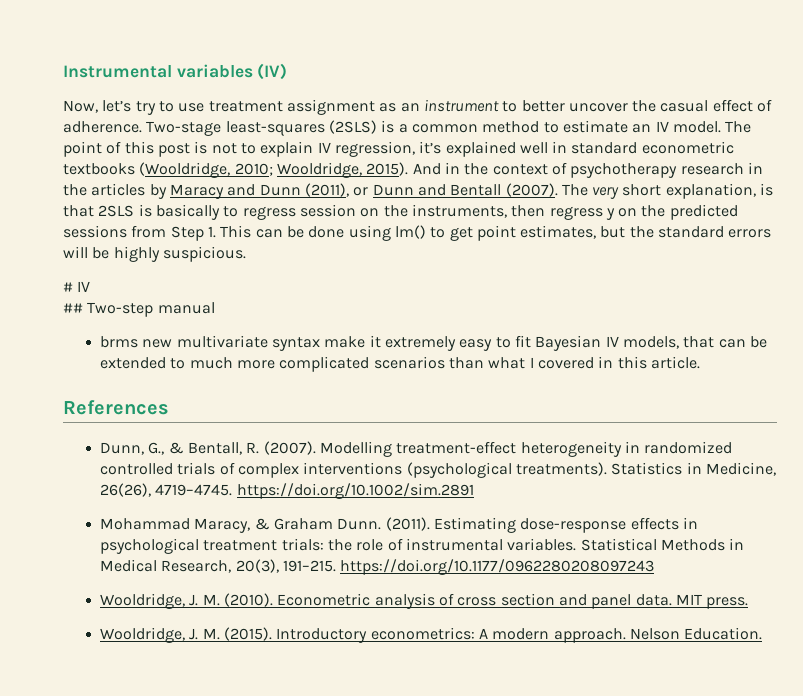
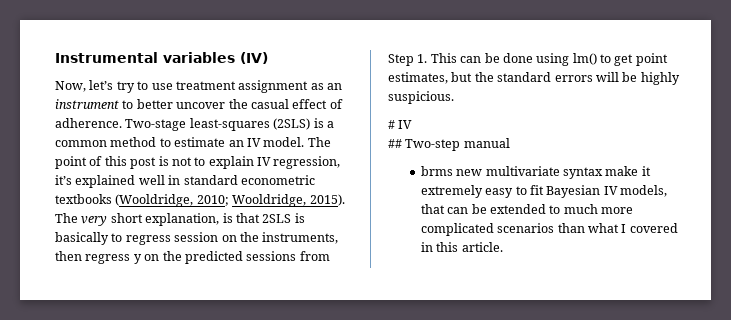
- And in the context of psychotherapy research in the articles by Maracy and Dunn (2011), or Dunn and Bentall (2007).
- References
- Dunn, G., & Bentall, R. (2007). Modelling treatment-effect heterogeneity in randomized controlled trials of complex interventions (psychological treatments). Statistics in Medicine, 26(26), 4719–4745. https://doi.org/10.1002/sim.2891
- Mohammad Maracy, & Graham Dunn. (2011). Estimating dose-response effects in psychological treatment trials: the role of instrumental variables. Statistical Methods in Medical Research, 20(3), 191–215. https://doi.org/10.1177/0962280208097243
- Wooldridge, J. M. (2010). Econometric analysis of cross section and panel data. MIT press.
- Wooldridge, J. M. (2015). Introductory econometrics: A modern approach. Nelson Education.

